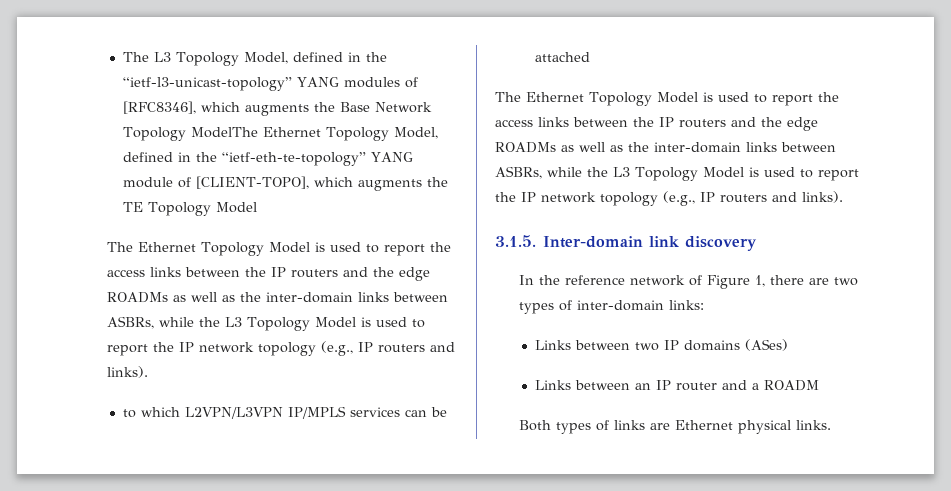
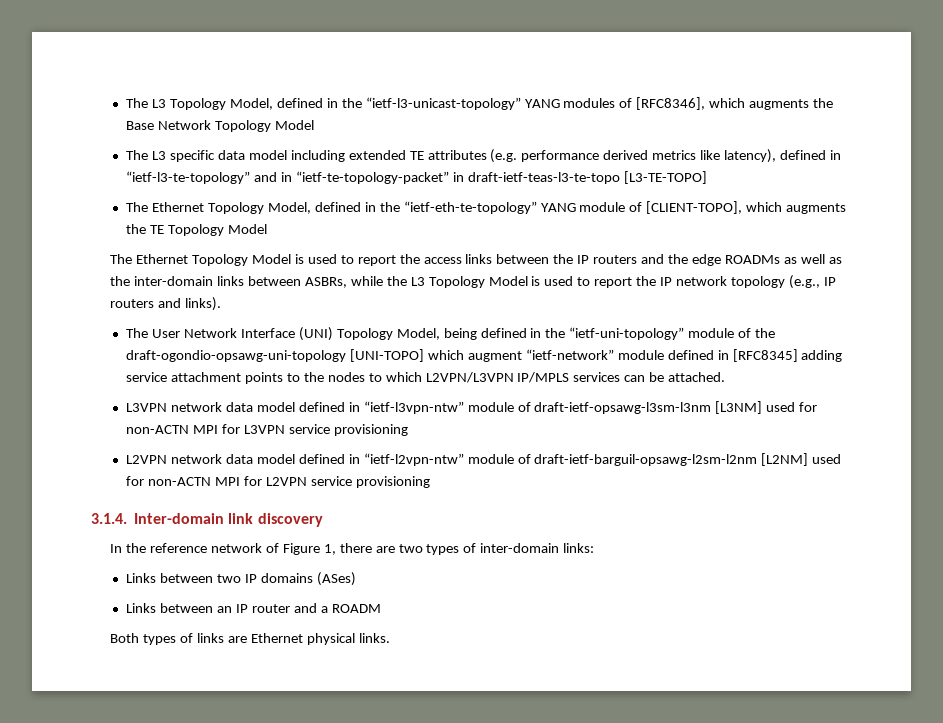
- The L3 Topology Model, defined in the “ietf-l3-unicast-topology” YANG modules of [RFC8346], which augments the Base Network Topology ModelThe Ethernet Topology Model, defined in the “ietf-eth-te-topology” YANG module of [CLIENT-TOPO], which augments the TE Topology Model
+ The L3 Topology Model, defined in the “ietf-l3-unicast-topology” YANG modules of [RFC8346], which augments the Base Network Topology Model
+ The L3 specific data model including extended TE attributes (e.g. performance derived metrics like latency), defined in “ietf-l3-te-topology” and in “ietf-te-topology-packet” in draft-ietf-teas-l3-te-topo [L3-TE-TOPO]
+ The Ethernet Topology Model, defined in the “ietf-eth-te-topology” YANG module of [CLIENT-TOPO], which augments the TE Topology Model
- to which L2VPN/L3VPN IP/MPLS services can be attached
- The Ethernet Topology Model is used to report the access links between the IP routers and the edge ROADMs as well as the inter-domain links between ASBRs, while the L3 Topology Model is used to report the IP network topology (e.g., IP routers and links).
- 3.1.5. Inter-domain link discovery
+ The User Network Interface (UNI) Topology Model, being defined in the “ietf-uni-topology” module of the draft-ogondio-opsawg-uni-topology [UNI-TOPO] which augment “ietf-network” module defined in [RFC8345] adding service attachment points to the nodes to which L2VPN/L3VPN IP/MPLS services can be attached.
+ L3VPN network data model defined in “ietf-l3vpn-ntw” module of draft-ietf-opsawg-l3sm-l3nm [L3NM] used for non-ACTN MPI for L3VPN service provisioning
+ L2VPN network data model defined in “ietf-l2vpn-ntw” module of draft-ietf-barguil-opsawg-l2sm-l2nm [L2NM] used for non-ACTN MPI for L2VPN service provisioning
+ 3.1.4. Inter-domain link discovery

